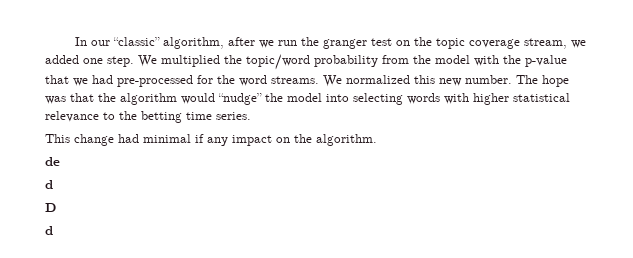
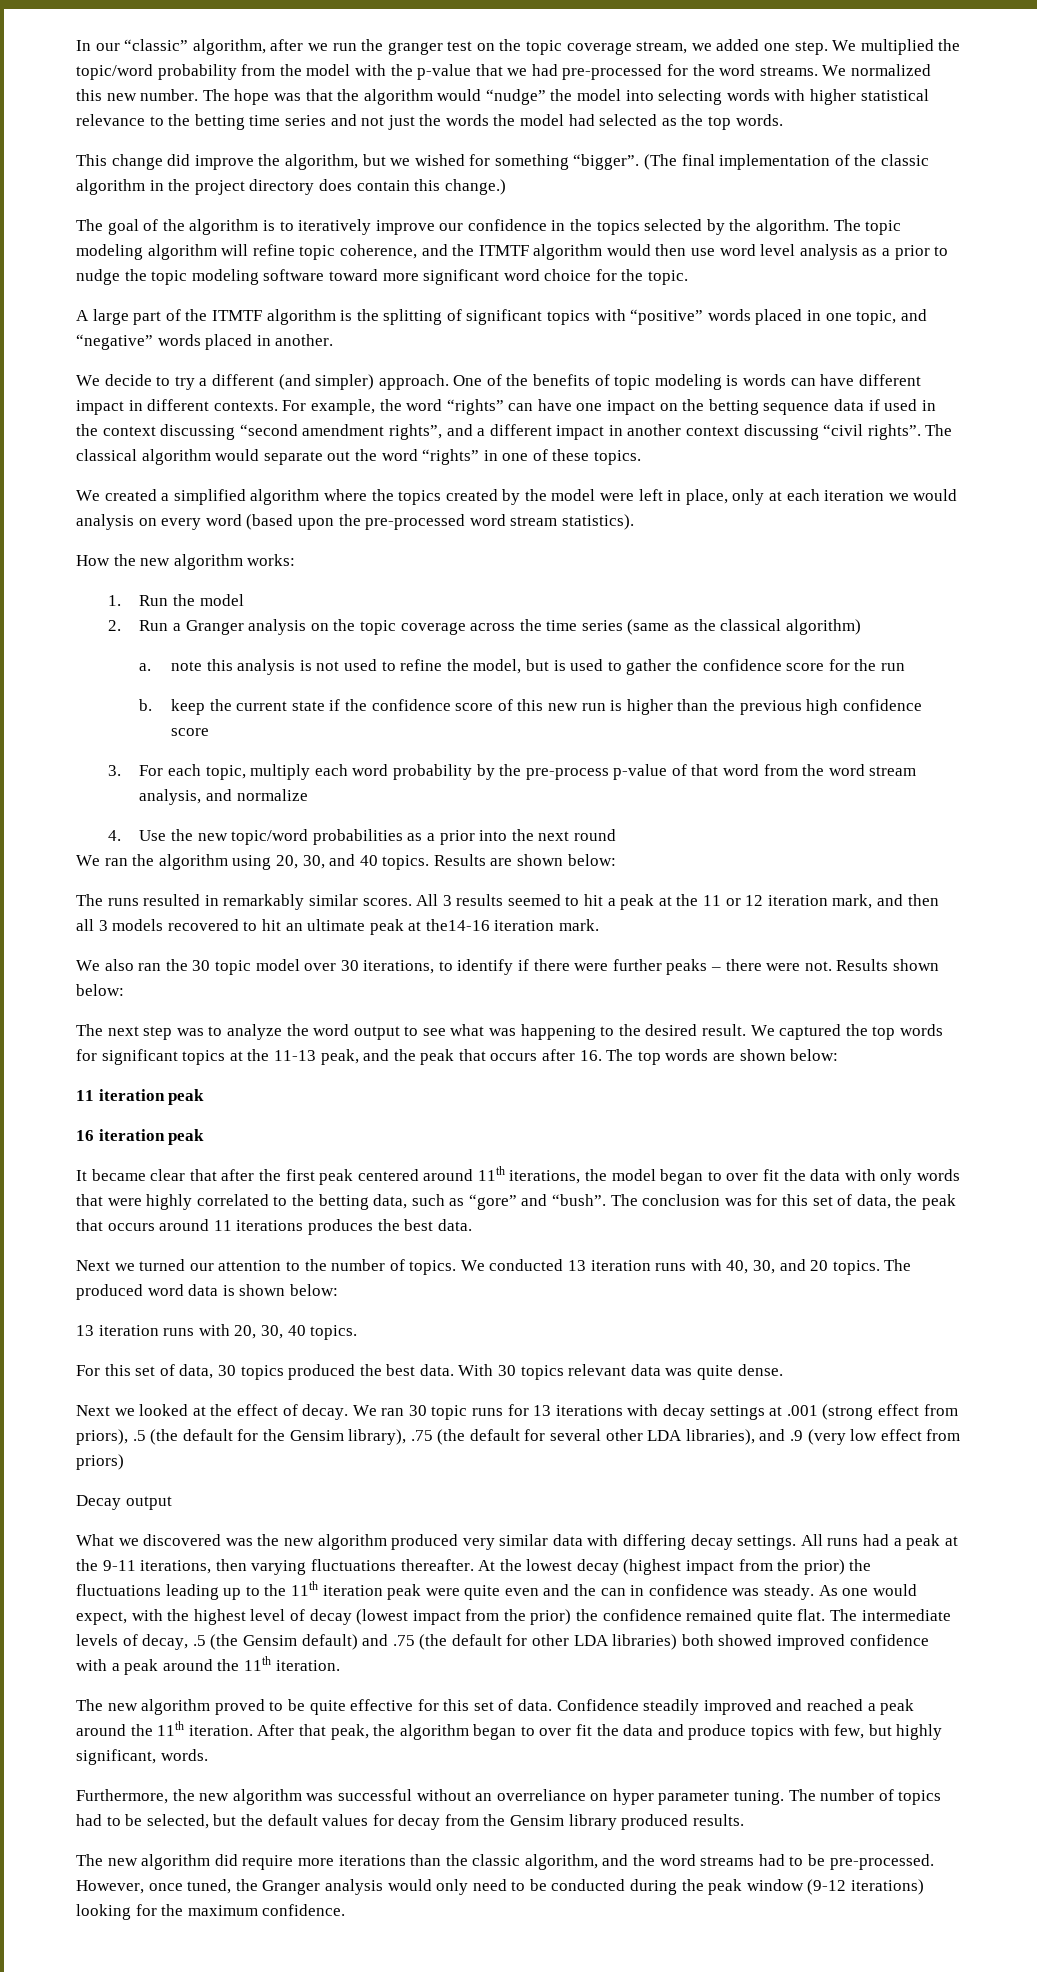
- The hope was that the algorithm would “nudge” the model into selecting words with higher statistical relevance to the betting time series.
- This change had minimal if any impact on the algorithm.
- de
- d
- D
- d
+ The hope was that the algorithm would “nudge” the model into selecting words with higher statistical relevance to the betting time series and not just the words the model had selected as the top words.
+ This change did improve the algorithm, but we wished for something “bigger”. (The final implementation of the classic algorithm in the project directory does contain this change.)
+ The goal of the algorithm is to iteratively improve our confidence in the topics selected by the algorithm. The topic modeling algorithm will refine topic coherence, and the ITMTF algorithm would then use word level analysis as a prior to nudge the topic modeling software toward more significant word choice for the topic.
+ A large part of the ITMTF algorithm is the splitting of significant topics with “positive” words placed in one topic, and “negative” words placed in another.
+ We decide to try a different (and simpler) approach. One of the benefits of topic modeling is words can have different impact in different contexts. For example, the word “rights” can have one impact on the betting sequence data if used in the context discussing “second amendment rights”, and a different impact in another context discussing “civil rights”. The classical algorithm would separate out the word “rights” in one of these topics.
+ We created a simplified algorithm where the topics created by the model were left in place, only at each iteration we would analysis on every word (based upon the pre-processed word stream statistics).
+ How the new algorithm works:
+ 1. Run the model
+ 2. Run a Granger analysis on the topic coverage across the time series (same as the classical algorithm)
+ a. note this analysis is not used to refine the model, but is used to gather the confidence score for the run
+ b. keep the current state if the confidence score of this new run is higher than the previous high confidence score
+ 3. For each topic, multiply each word probability by the pre-process p-value of that word from the word stream analysis, and normalize
+ 4. Use the new topic/word probabilities as a prior into the next round
+ We ran the algorithm using 20, 30, and 40 topics. Results are shown below:
+ The runs resulted in remarkably similar scores. All 3 results seemed to hit a peak at the 11 or 12 iteration mark, and then all 3 models recovered to hit an ultimate peak at the14-16 iteration mark.
+ We also ran the 30 topic model over 30 iterations, to identify if there were further peaks – there were not. Results shown below:
+ The next step was to analyze the word output to see what was happening to the desired result. We captured the top words for significant topics at the 11-13 peak, and the peak that occurs after 16. The top words are shown below:
+ 11 iteration peak
+ 16 iteration peak
+ It became clear that after the first peak centered around 11th iterations, the model began to over fit the data with only words that were highly correlated to the betting data, such as “gore” and “bush”. The conclusion was for this set of data, the peak that occurs around 11 iterations produces the best data.
+ Next we turned our attention to the number of topics. We conducted 13 iteration runs with 40, 30, and 20 topics. The produced word data is shown below:
+ 13 iteration runs with 20, 30, 40 topics.
+ For this set of data, 30 topics produced the best data. With 30 topics relevant data was quite dense.
+ Next we looked at the effect of decay. We ran 30 topic runs for 13 iterations with decay settings at .001 (strong effect from priors), .5 (the default for the Gensim library), .75 (the default for several other LDA libraries), and .9 (very low effect from priors)
+ Decay output
+ What we discovered was the new algorithm produced very similar data with differing decay settings. All runs had a peak at the 9-11 iterations, then varying fluctuations thereafter. At the lowest decay (highest impact from the prior) the fluctuations leading up to the 11th iteration peak were quite even and the can in confidence was steady. As one would expect, with the highest level of decay (lowest impact from the prior) the confidence remained quite flat. The intermediate levels of decay, .5 (the Gensim default) and .75 (the default for other LDA libraries) both showed improved confidence with a peak around the 11th iteration.
+ The new algorithm proved to be quite effective for this set of data. Confidence steadily improved and reached a peak around the 11th iteration. After that peak, the algorithm began to over fit the data and produce topics with few, but highly significant, words.
+ Furthermore, the new algorithm was successful without an overreliance on hyper parameter tuning. The number of topics had to be selected, but the default values for decay from the Gensim library produced results.
+ The new algorithm did require more iterations than the classic algorithm, and the word streams had to be pre-processed. However, once tuned, the Granger analysis would only need to be conducted during the peak window (9-12 iterations) looking for the maximum confidence.

